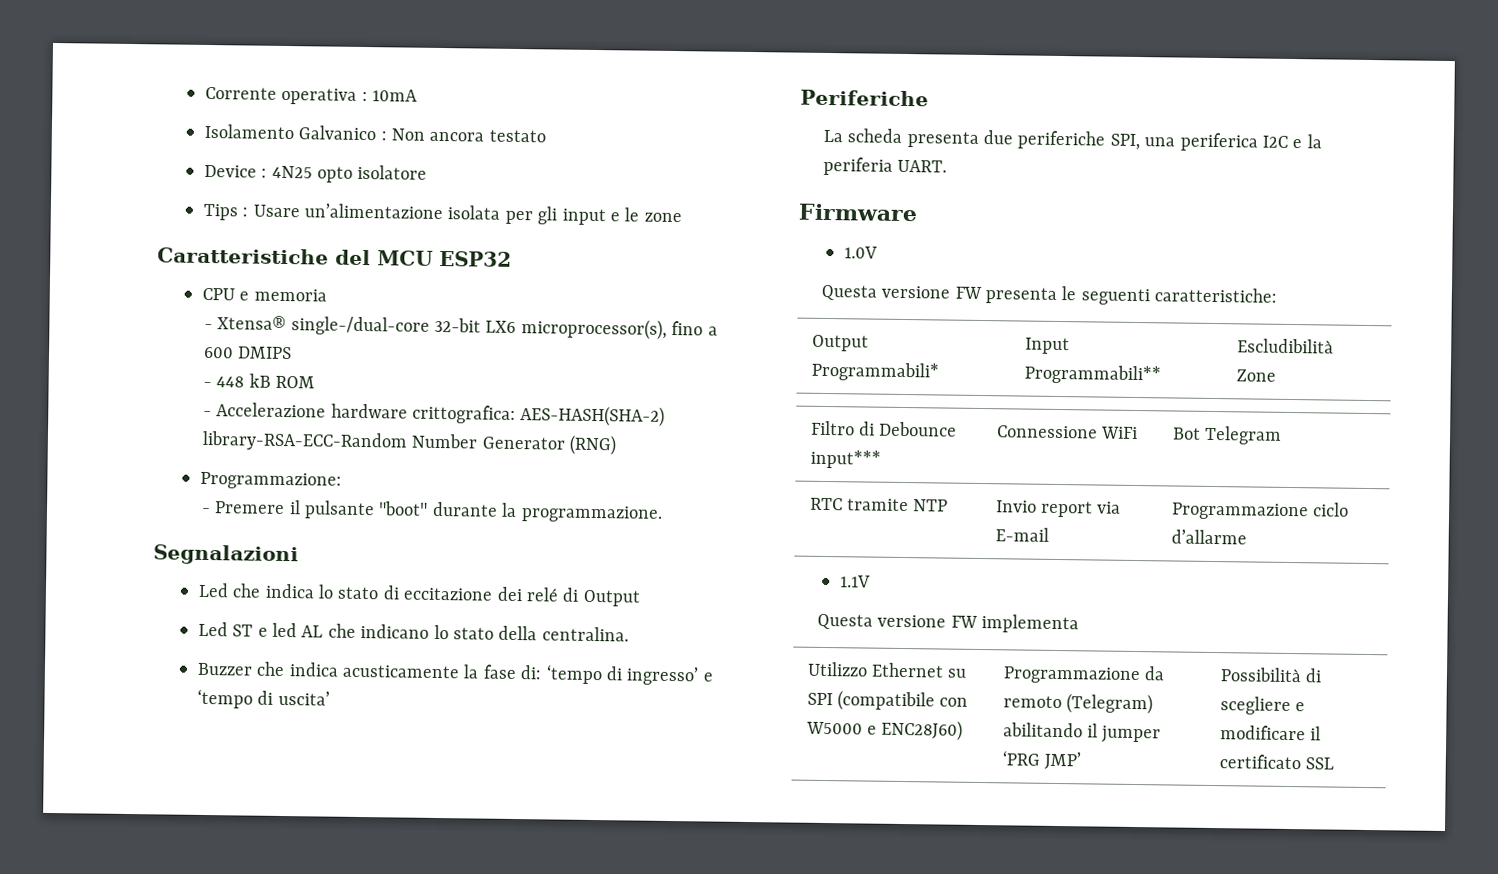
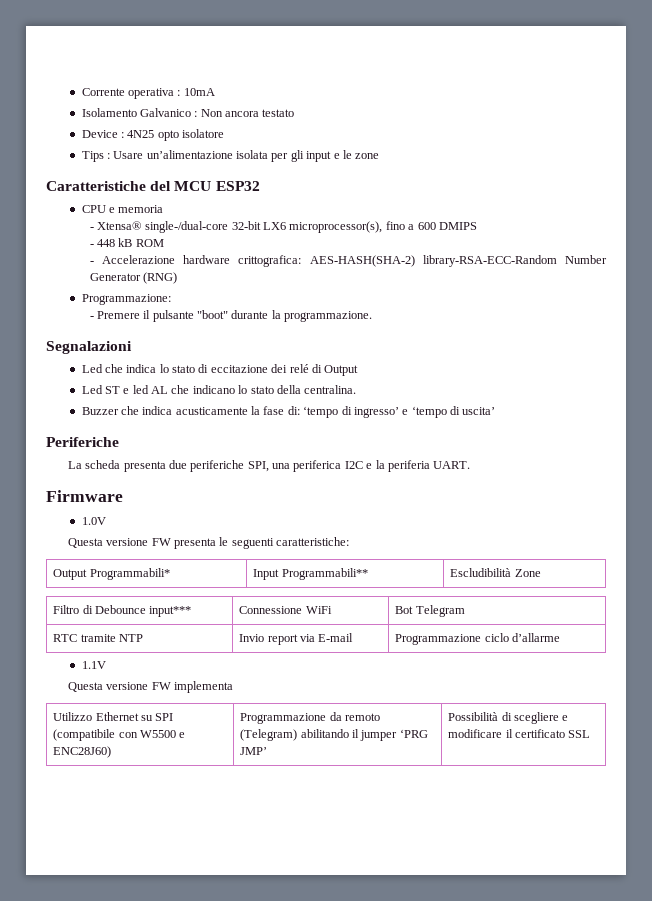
- Utilizzo Ethernet su SPI (compatibile con W5000 e ENC28J60) | Programmazione da remoto (Telegram) abilitando il jumper ‘PRG JMP’ | Possibilità di scegliere e modificare il certificato SSL
+ Utilizzo Ethernet su SPI (compatibile con W5500 e ENC28J60) | Programmazione da remoto (Telegram) abilitando il jumper ‘PRG JMP’ | Possibilità di scegliere e modificare il certificato SSL

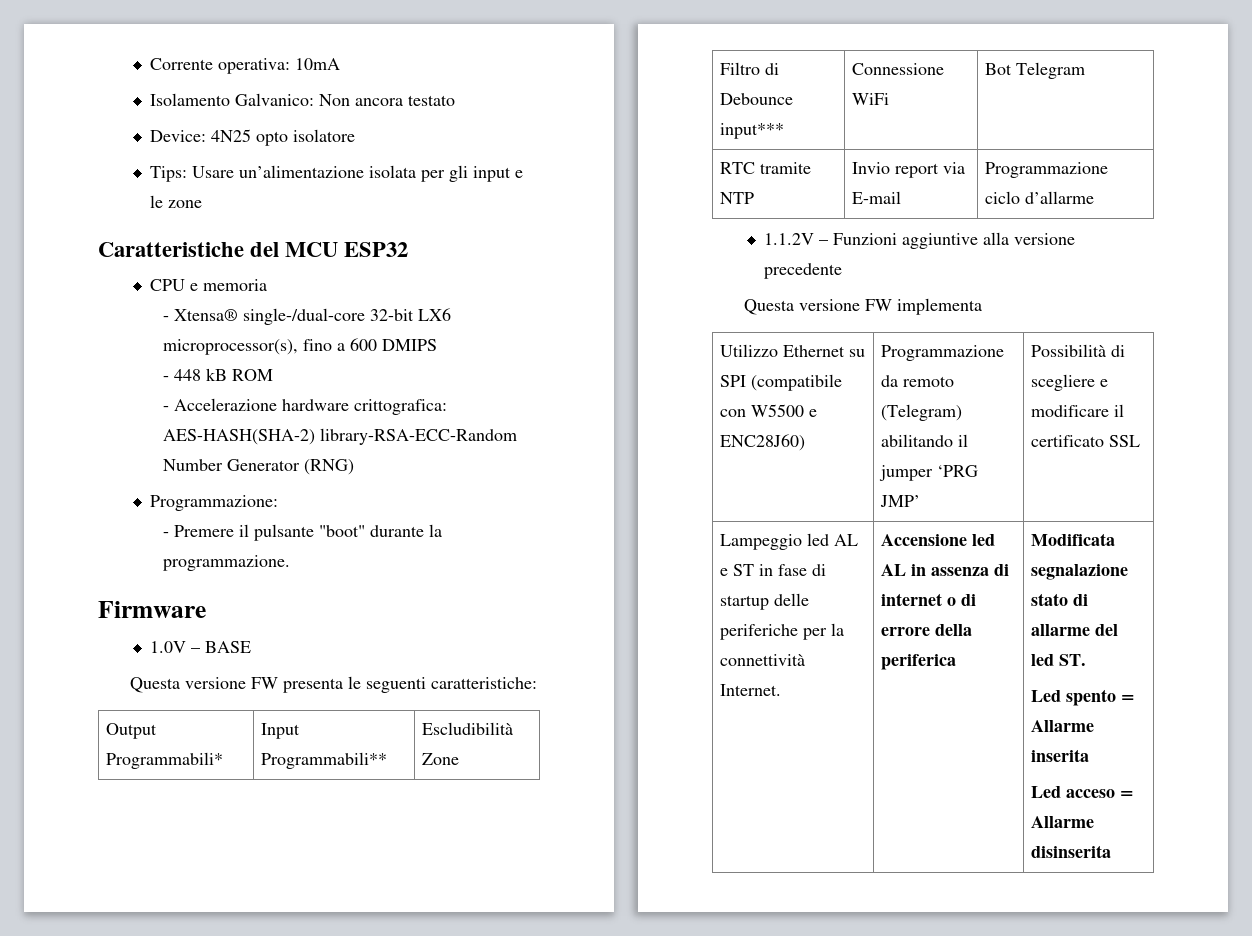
- Corrente operativa : 10mA
+ Corrente operativa: 10mA
- Isolamento Galvanico : Non ancora testato
+ Isolamento Galvanico: Non ancora testato
- Device : 4N25 opto isolatore
+ Device: 4N25 opto isolatore
- Tips : Usare un’alimentazione isolata per gli input e le zone
+ Tips: Usare un’alimentazione isolata per gli input e le zone
- Segnalazioni
- Led che indica lo stato di eccitazione dei relé di Output
- Led ST e led AL che indicano lo stato della centralina.
- Buzzer che indica acusticamente la fase di: ‘tempo di ingresso’ e ‘tempo di uscita’
- Periferiche
- La scheda presenta due periferiche SPI, una periferica I2C e la periferia UART.
- 1.0V
+ 1.0V – BASE
- 1.1V
+ 1.1.2V – Funzioni aggiuntive alla versione precedente
+ Lampeggio led AL e ST in fase di startup delle periferiche per la connettività Internet. | Accensione led AL in assenza di internet o di errore della periferica | Modificata segnalazione stato di allarme del led ST.
+ Led spento = Allarme inserita
+ Led acceso = Allarme disinserita

